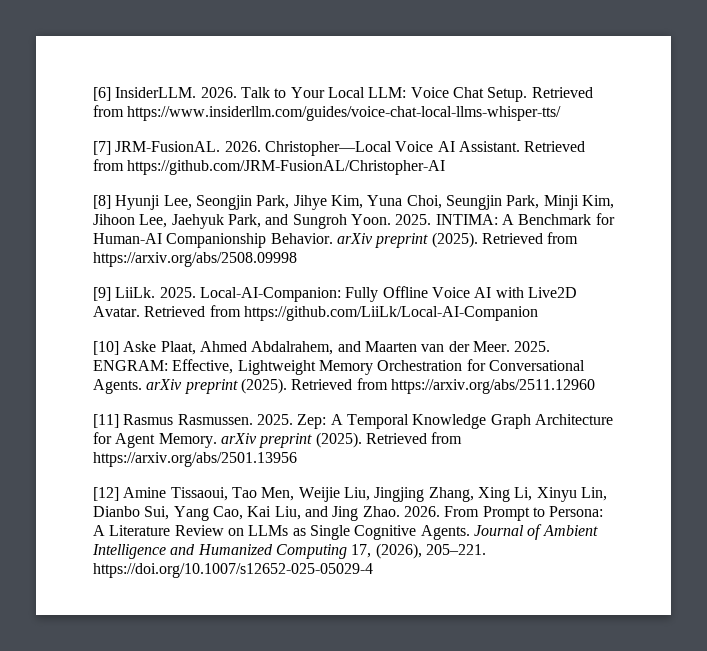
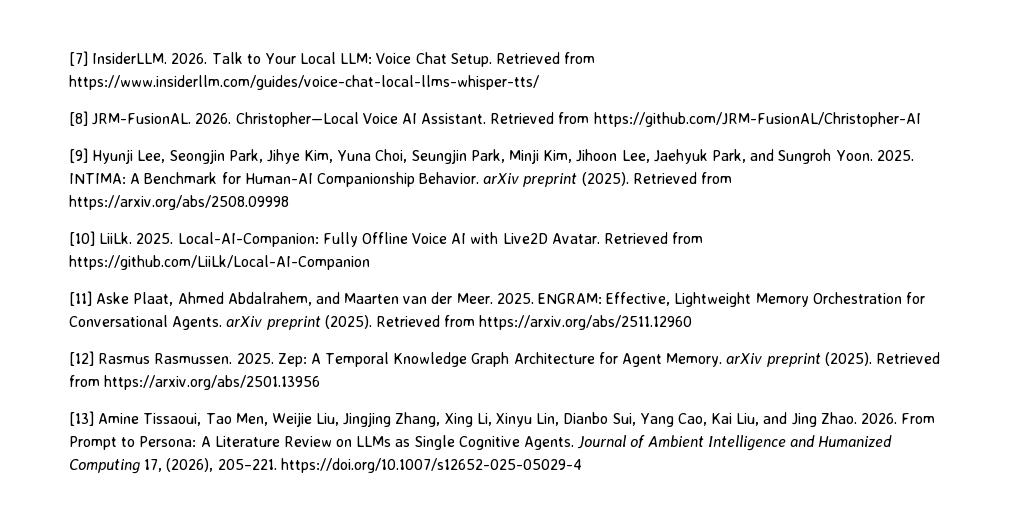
- [6] InsiderLLM.
+ [7] InsiderLLM.
- [7] JRM-FusionAL.
+ [8] JRM-FusionAL.
- [8] Hyunji Lee, Seongjin Park, Jihye Kim, Yuna Choi, Seungjin Park, Minji Kim, Jihoon Lee, Jaehyuk Park, and Sungroh Yoon.
+ [9] Hyunji Lee, Seongjin Park, Jihye Kim, Yuna Choi, Seungjin Park, Minji Kim, Jihoon Lee, Jaehyuk Park, and Sungroh Yoon.
- [9] LiiLk.
+ [10] LiiLk.
- [10] Aske Plaat, Ahmed Abdalrahem, and Maarten van der Meer.
+ [11] Aske Plaat, Ahmed Abdalrahem, and Maarten van der Meer.
- [11] Rasmus Rasmussen.
+ [12] Rasmus Rasmussen.
- [12] Amine Tissaoui, Tao Men, Weijie Liu, Jingjing Zhang, Xing Li, Xinyu Lin, Dianbo Sui, Yang Cao, Kai Liu, and Jing Zhao.
+ [13] Amine Tissaoui, Tao Men, Weijie Liu, Jingjing Zhang, Xing Li, Xinyu Lin, Dianbo Sui, Yang Cao, Kai Liu, and Jing Zhao.

